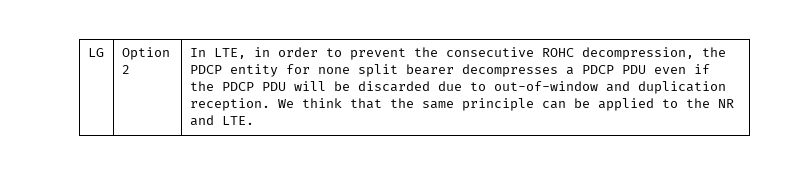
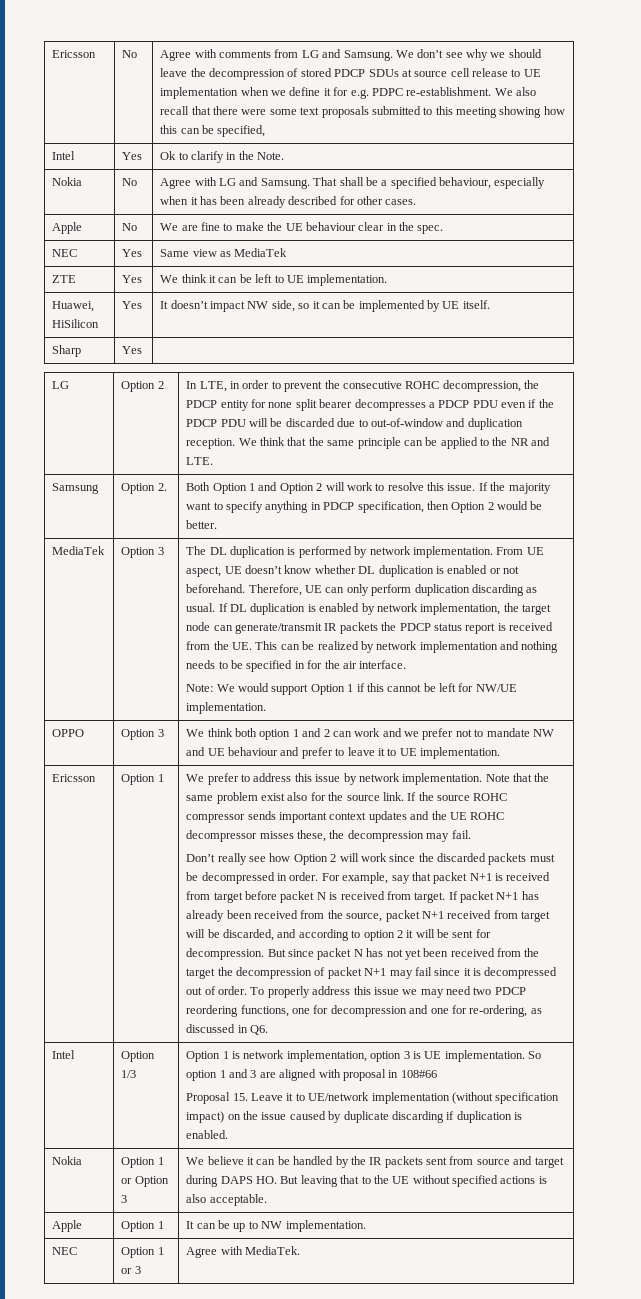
+ Ericsson | No | Agree with comments from LG and Samsung. We don’t see why we should leave the decompression of stored PDCP SDUs at source cell release to UE implementation when we define it for e.g. PDPC re-establishment. We also recall that there were some text proposals submitted to this meeting showing how this can be specified,
+ Intel | Yes | Ok to clarify in the Note.
+ Nokia | No | Agree with LG and Samsung. That shall be a specified behaviour, especially when it has been already described for other cases.
+ Apple | No | We are fine to make the UE behaviour clear in the spec.
+ NEC | Yes | Same view as MediaTek
+ ZTE | Yes | We think it can be left to UE implementation.
+ Huawei, HiSilicon | Yes | It doesn’t impact NW side, so it can be implemented by UE itself.
+ Sharp | Yes |
+ Samsung | Option 2. | Both Option 1 and Option 2 will work to resolve this issue. If the majority want to specify anything in PDCP specification, then Option 2 would be better.
+ MediaTek | Option 3 | The DL duplication is performed by network implementation. From UE aspect, UE doesn’t know whether DL duplication is enabled or not beforehand. Therefore, UE can only perform duplication discarding as usual. If DL duplication is enabled by network implementation, the target node can generate/transmit IR packets the PDCP status report is received from the UE. This can be realized by network implementation and nothing needs to be specified in for the air interface.
+ Note: We would support Option 1 if this cannot be left for NW/UE implementation.
+ OPPO | Option 3 | We think both option 1 and 2 can work and we prefer not to mandate NW and UE behaviour and prefer to leave it to UE implementation.
+ Ericsson | Option 1 | We prefer to address this issue by network implementation. Note that the same problem exist also for the source link. If the source ROHC compressor sends important context updates and the UE ROHC decompressor misses these, the decompression may fail.
+ Don’t really see how Option 2 will work since the discarded packets must be decompressed in order. For example, say that packet N+1 is received from target before packet N is received from target. If packet N+1 has already been received from the source, packet N+1 received from target will be discarded, and according to option 2 it will be sent for decompression. But since packet N has not yet been received from the target the decompression of packet N+1 may fail since it is decompressed out of order. To properly address this issue we may need two PDCP reordering functions, one for decompression and one for re-ordering, as discussed in Q6.
+ Intel | Option 1/3 | Option 1 is network implementation, option 3 is UE implementation. So option 1 and 3 are aligned with proposal in 108#66
+ Proposal 15. Leave it to UE/network implementation (without specification impact) on the issue caused by duplicate discarding if duplication is enabled.
+ Nokia | Option 1 or Option 3 | We believe it can be handled by the IR packets sent from source and target during DAPS HO. But leaving that to the UE without specified actions is also acceptable.
+ Apple | Option 1 | It can be up to NW implementation.
+ NEC | Option 1 or 3 | Agree with MediaTek.

